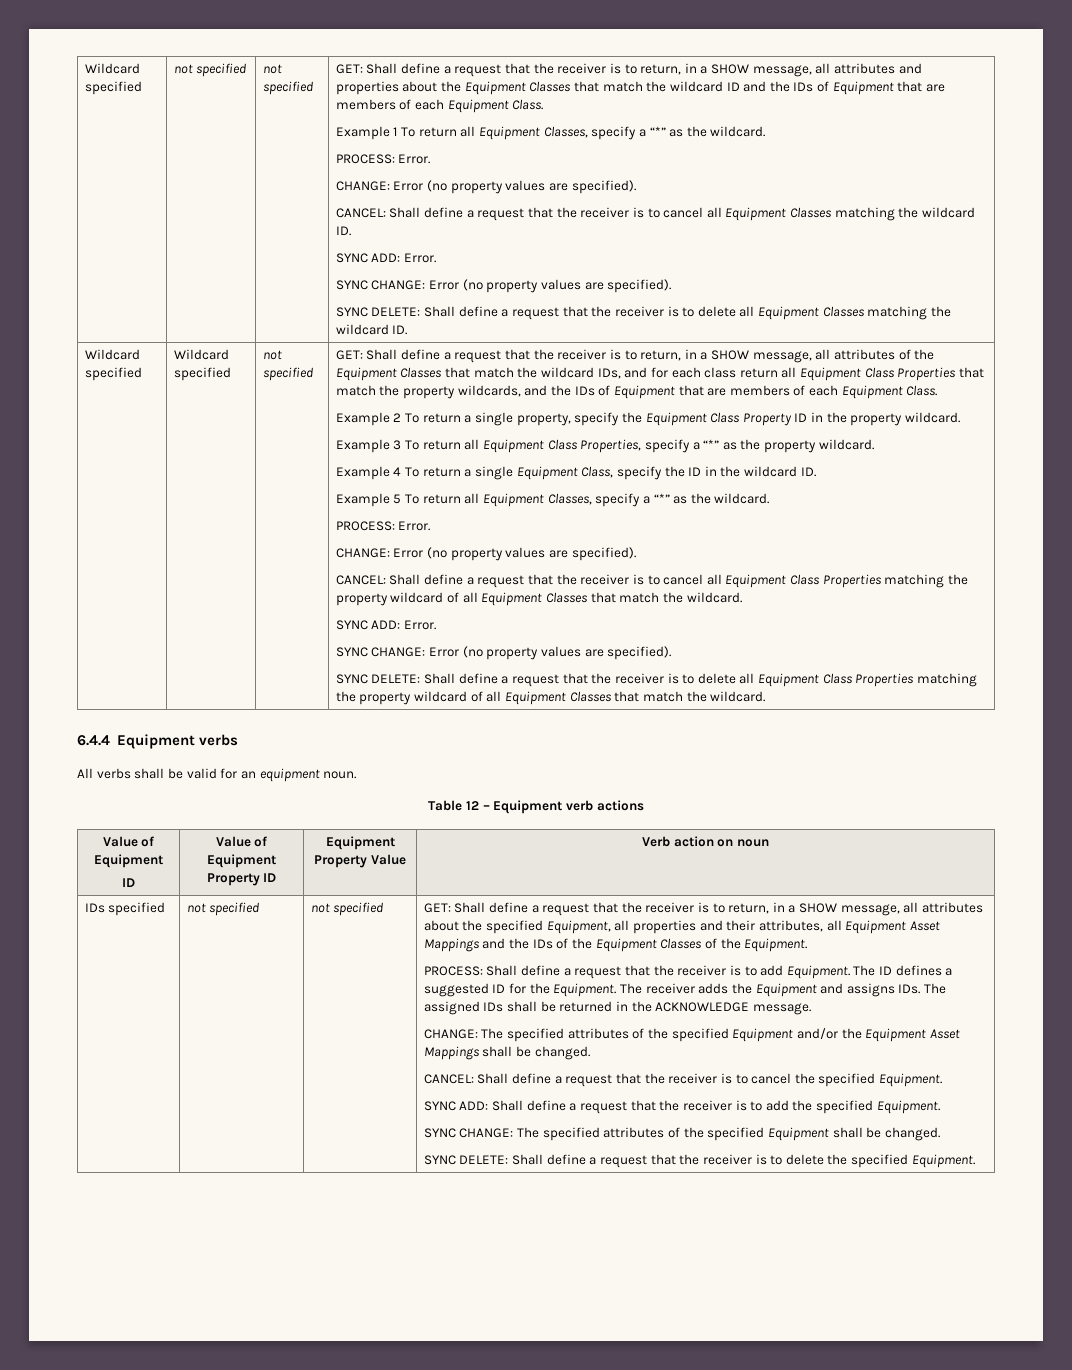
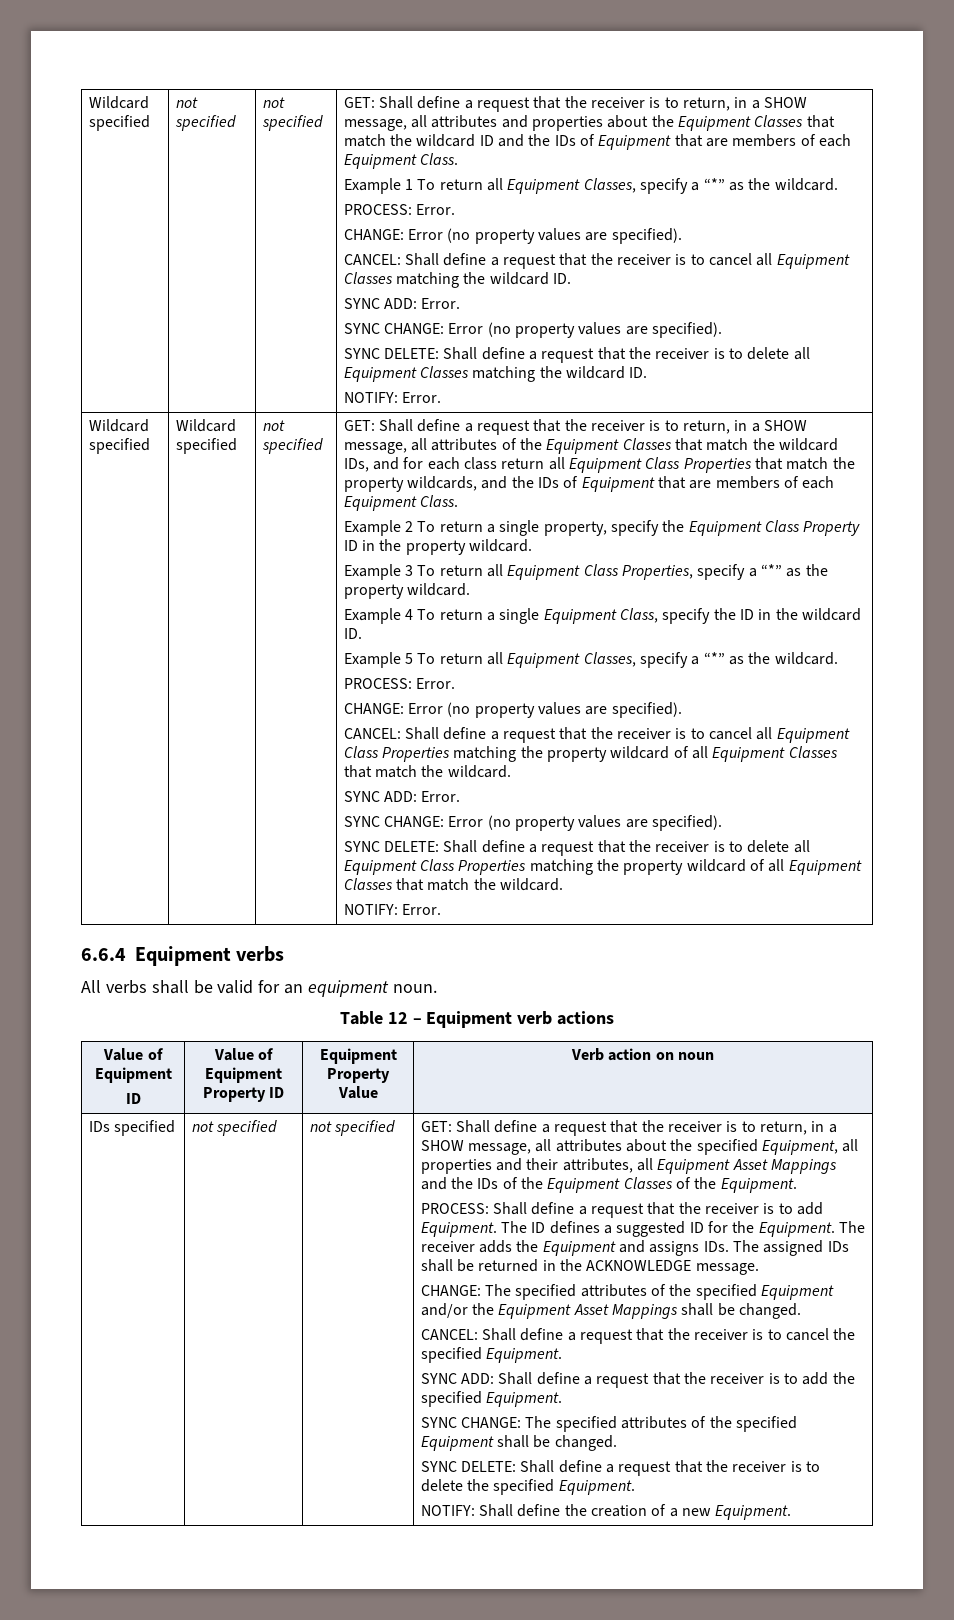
  SYNC DELETE: Shall define a request that the receiver is to delete all Equipment Classes matching the wildcard ID.
+ NOTIFY: Error.
  SYNC DELETE: Shall define a request that the receiver is to delete all Equipment Class Properties matching the property wildcard of all Equipment Classes that match the wildcard.
- 6.4.4 Equipment verbs
+ NOTIFY: Error.
+ 6.6.4 Equipment verbs
+ NOTIFY: Shall define the creation of a new Equipment.

